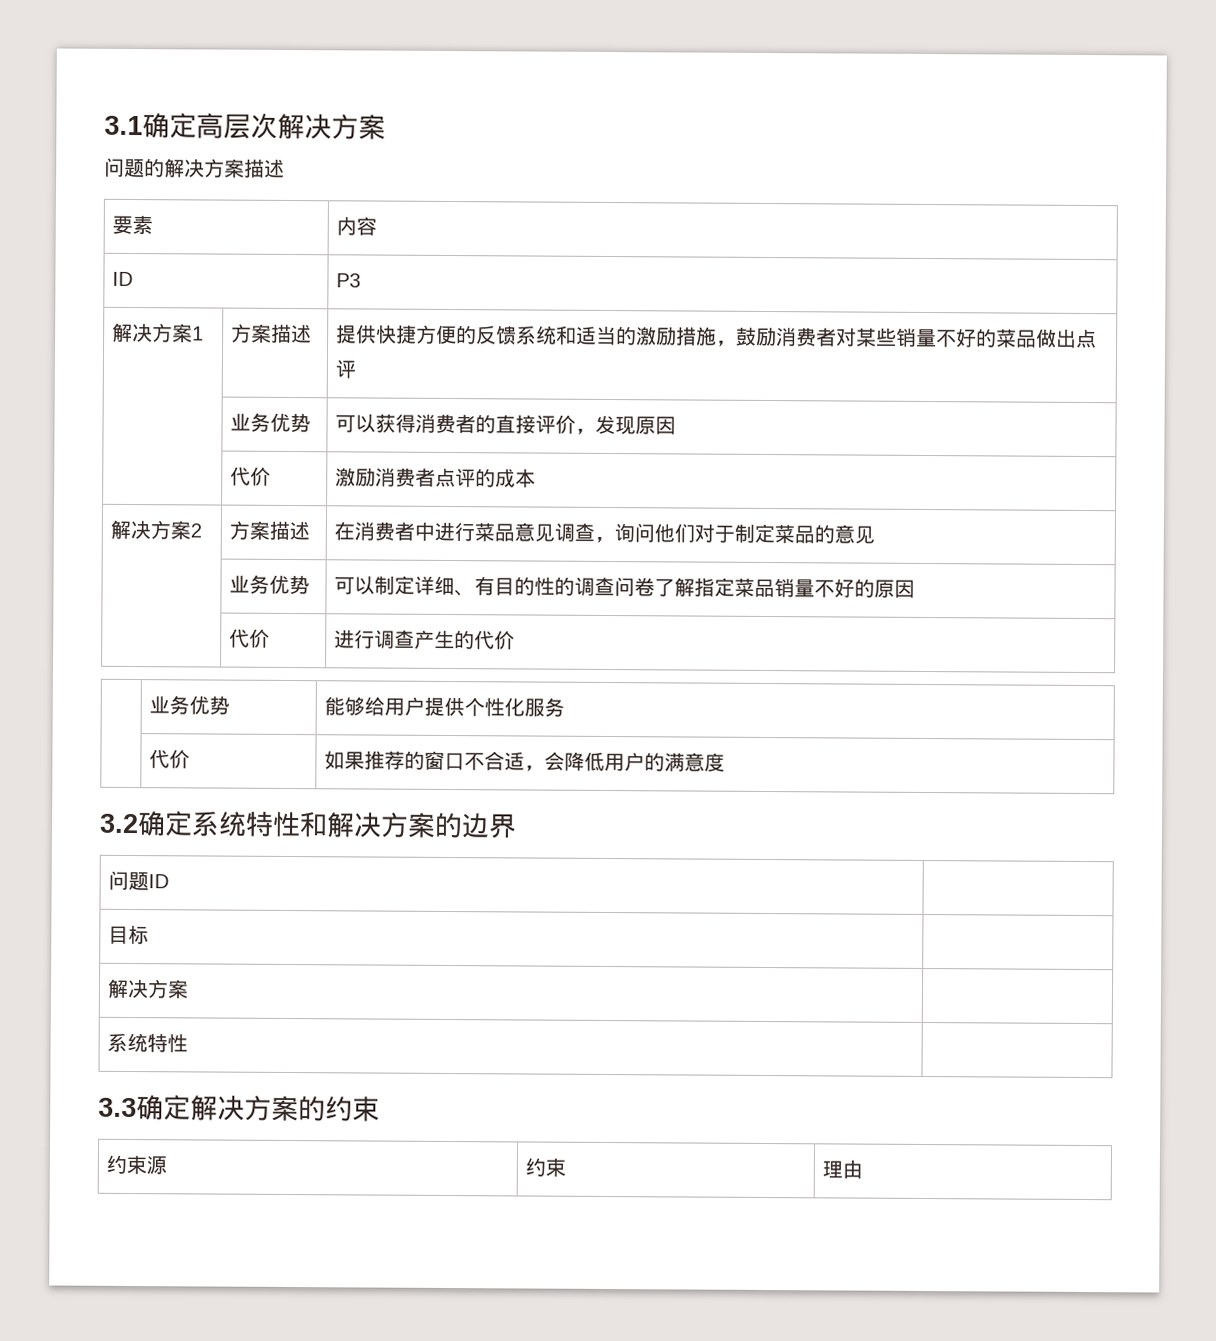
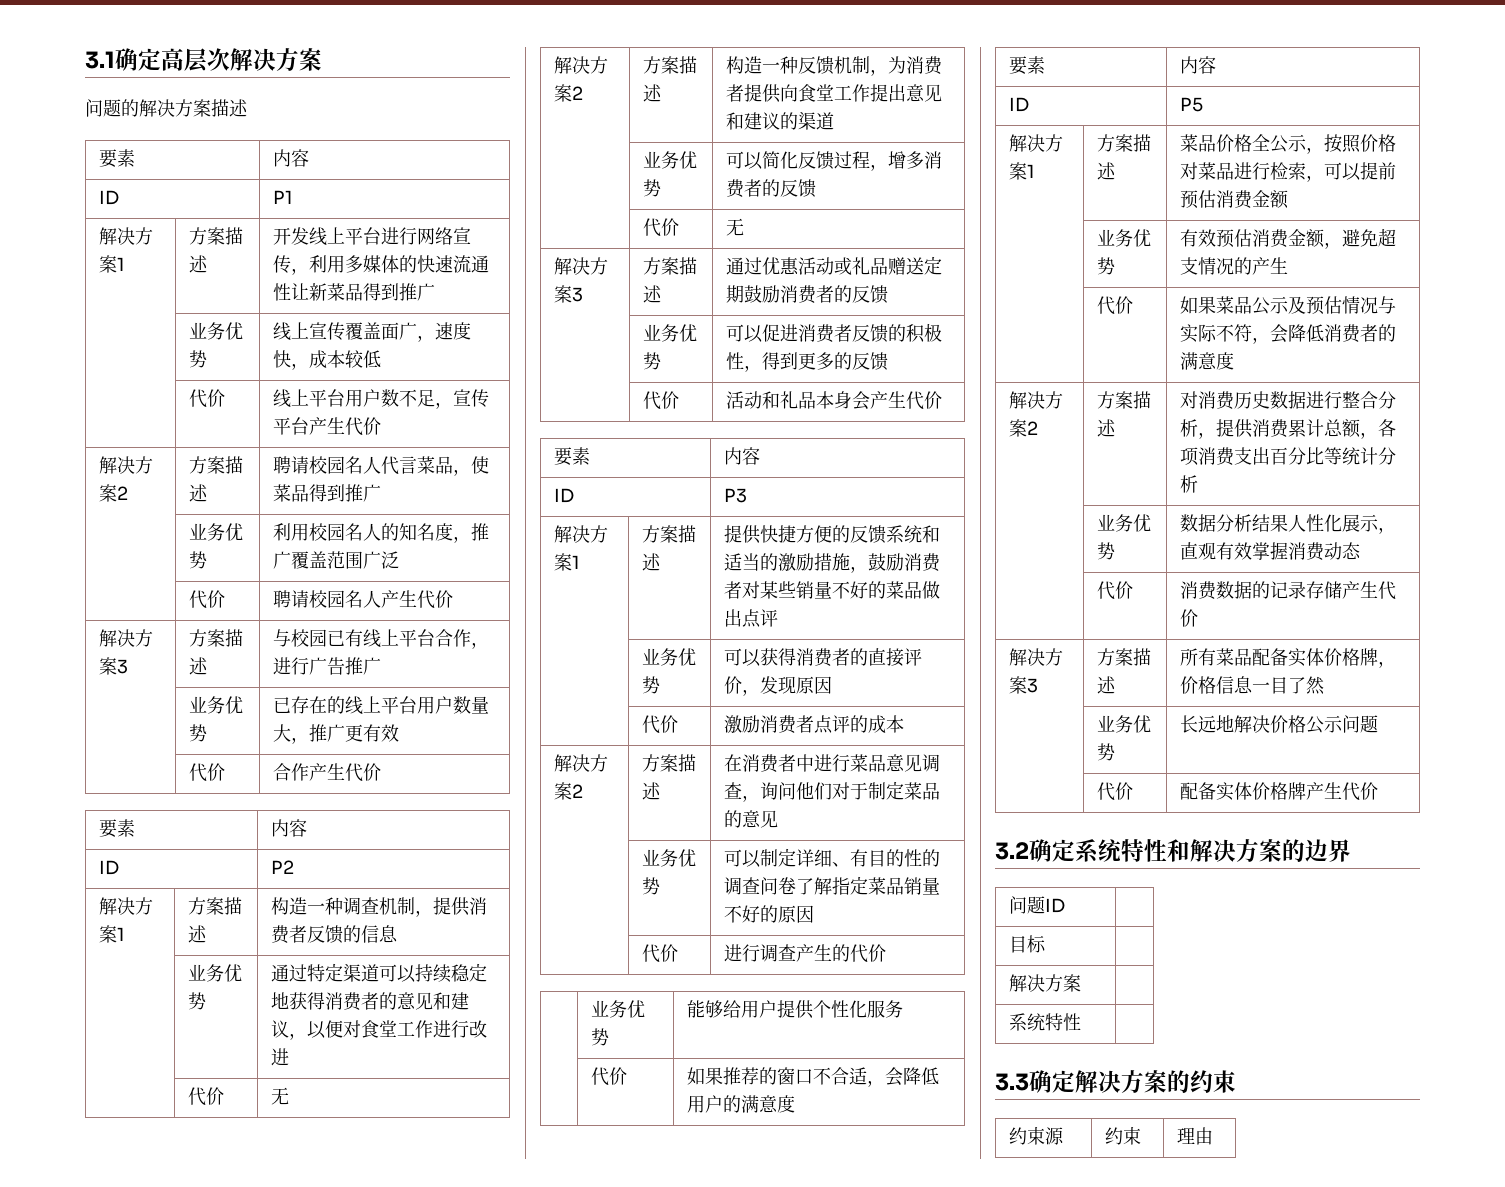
+ ID | P1
+ 解决方案1 | 方案描述 | 开发线上平台进行网络宣传，利用多媒体的快速流通性让新菜品得到推广
+ | 业务优势 | 线上宣传覆盖面广，速度快，成本较低
+ | 代价 | 线上平台用户数不足，宣传平台产生代价
+ 解决方案2 | 方案描述 | 聘请校园名人代言菜品，使菜品得到推广
+ | 业务优势 | 利用校园名人的知名度，推广覆盖范围广泛
+ | 代价 | 聘请校园名人产生代价
+ 解决方案3 | 方案描述 | 与校园已有线上平台合作，进行广告推广
+ | 业务优势 | 已存在的线上平台用户数量大，推广更有效
+ | 代价 | 合作产生代价
+ 要素 | 内容
+ ID | P2
+ 解决方案1 | 方案描述 | 构造一种调查机制，提供消费者反馈的信息
+ | 业务优势 | 通过特定渠道可以持续稳定地获得消费者的意见和建议，以便对食堂工作进行改进
+ | 代价 | 无
+ 解决方案2 | 方案描述 | 构造一种反馈机制，为消费者提供向食堂工作提出意见和建议的渠道
+ | 业务优势 | 可以简化反馈过程，增多消费者的反馈
+ | 代价 | 无
+ 解决方案3 | 方案描述 | 通过优惠活动或礼品赠送定期鼓励消费者的反馈
+ | 业务优势 | 可以促进消费者反馈的积极性，得到更多的反馈
+ | 代价 | 活动和礼品本身会产生代价
+ 要素 | 内容
  | 代价 | 如果推荐的窗口不合适，会降低用户的满意度
+ 要素 | 内容
+ ID | P5
+ 解决方案1 | 方案描述 | 菜品价格全公示，按照价格对菜品进行检索，可以提前预估消费金额
+ | 业务优势 | 有效预估消费金额，避免超支情况的产生
+ | 代价 | 如果菜品公示及预估情况与实际不符，会降低消费者的满意度
+ 解决方案2 | 方案描述 | 对消费历史数据进行整合分析，提供消费累计总额，各项消费支出百分比等统计分析
+ | 业务优势 | 数据分析结果人性化展示，直观有效掌握消费动态
+ | 代价 | 消费数据的记录存储产生代价
+ 解决方案3 | 方案描述 | 所有菜品配备实体价格牌，价格信息一目了然
+ | 业务优势 | 长远地解决价格公示问题
+ | 代价 | 配备实体价格牌产生代价

